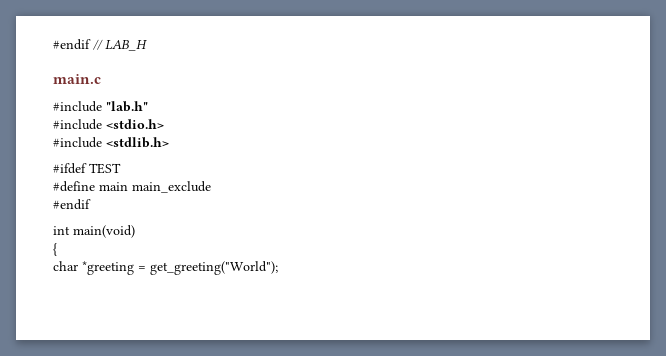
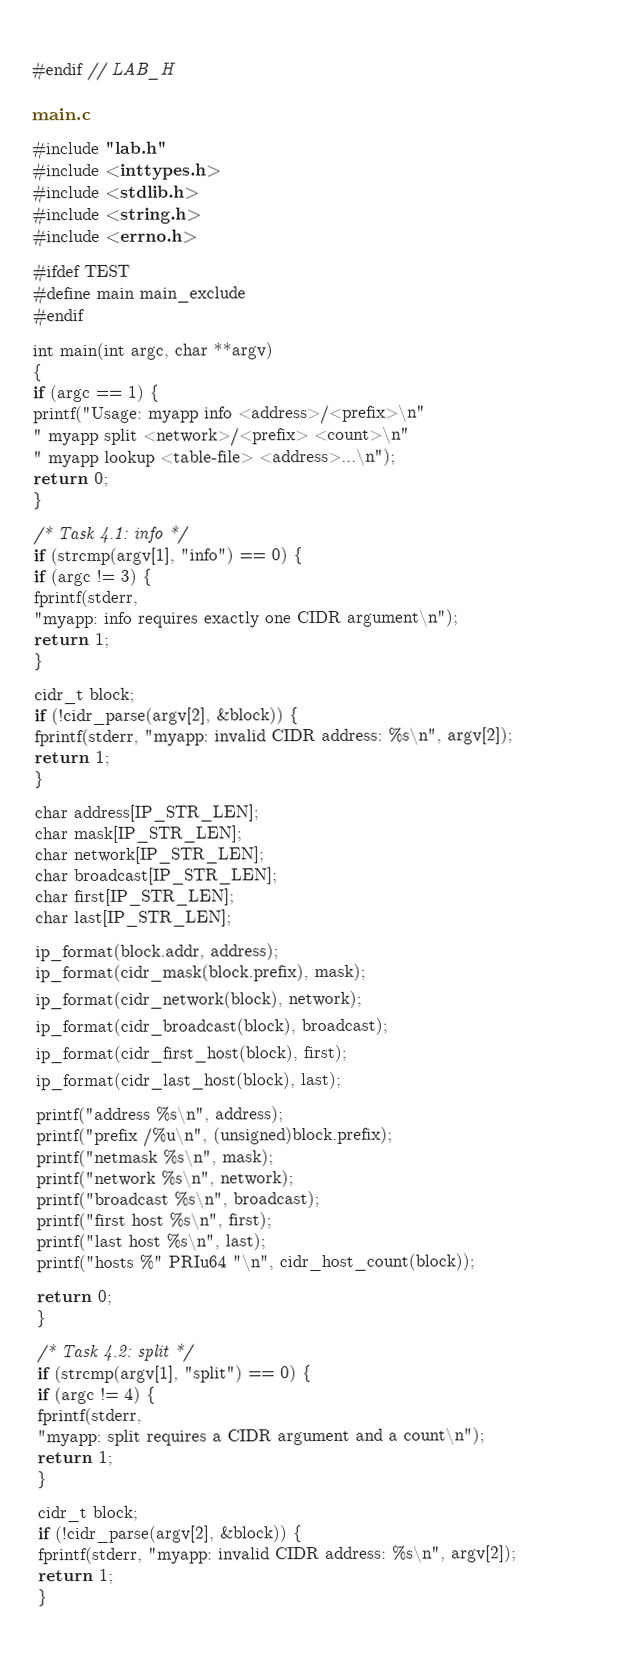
- #include <stdio.h>
+ #include <inttypes.h>
+ #include <string.h>
+ #include <errno.h>
- int main(void)
+ int main(int argc, char **argv)
  {
- char *greeting = get_greeting("World");
+ if (argc == 1) {
+ printf("Usage: myapp info <address>/<prefix>\n"
+ " myapp split <network>/<prefix> <count>\n"
+ " myapp lookup <table-file> <address>...\n");
+ return 0;
+ }
+ /* Task 4.1: info */
+ if (strcmp(argv[1], "info") == 0) {
+ if (argc != 3) {
+ fprintf(stderr,
+ "myapp: info requires exactly one CIDR argument\n");
+ return 1;
+ }
+ cidr_t block;
+ if (!cidr_parse(argv[2], &block)) {
+ fprintf(stderr, "myapp: invalid CIDR address: %s\n", argv[2]);
+ return 1;
+ }
+ char address[IP_STR_LEN];
+ char mask[IP_STR_LEN];
+ char network[IP_STR_LEN];
+ char broadcast[IP_STR_LEN];
+ char first[IP_STR_LEN];
+ char last[IP_STR_LEN];
+ ip_format(block.addr, address);
+ ip_format(cidr_mask(block.prefix), mask);
+ ip_format(cidr_network(block), network);
+ ip_format(cidr_broadcast(block), broadcast);
+ ip_format(cidr_first_host(block), first);
+ ip_format(cidr_last_host(block), last);
+ printf("address %s\n", address);
+ printf("prefix /%u\n", (unsigned)block.prefix);
+ printf("netmask %s\n", mask);
+ printf("network %s\n", network);
+ printf("broadcast %s\n", broadcast);
+ printf("first host %s\n", first);
+ printf("last host %s\n", last);
+ printf("hosts %" PRIu64 "\n", cidr_host_count(block));
+ return 0;
+ }
+ /* Task 4.2: split */
+ if (strcmp(argv[1], "split") == 0) {
+ if (argc != 4) {
+ fprintf(stderr,
+ "myapp: split requires a CIDR argument and a count\n");
+ return 1;
+ }
+ cidr_t block;
+ if (!cidr_parse(argv[2], &block)) {
+ fprintf(stderr, "myapp: invalid CIDR address: %s\n", argv[2]);
+ return 1;
+ }

